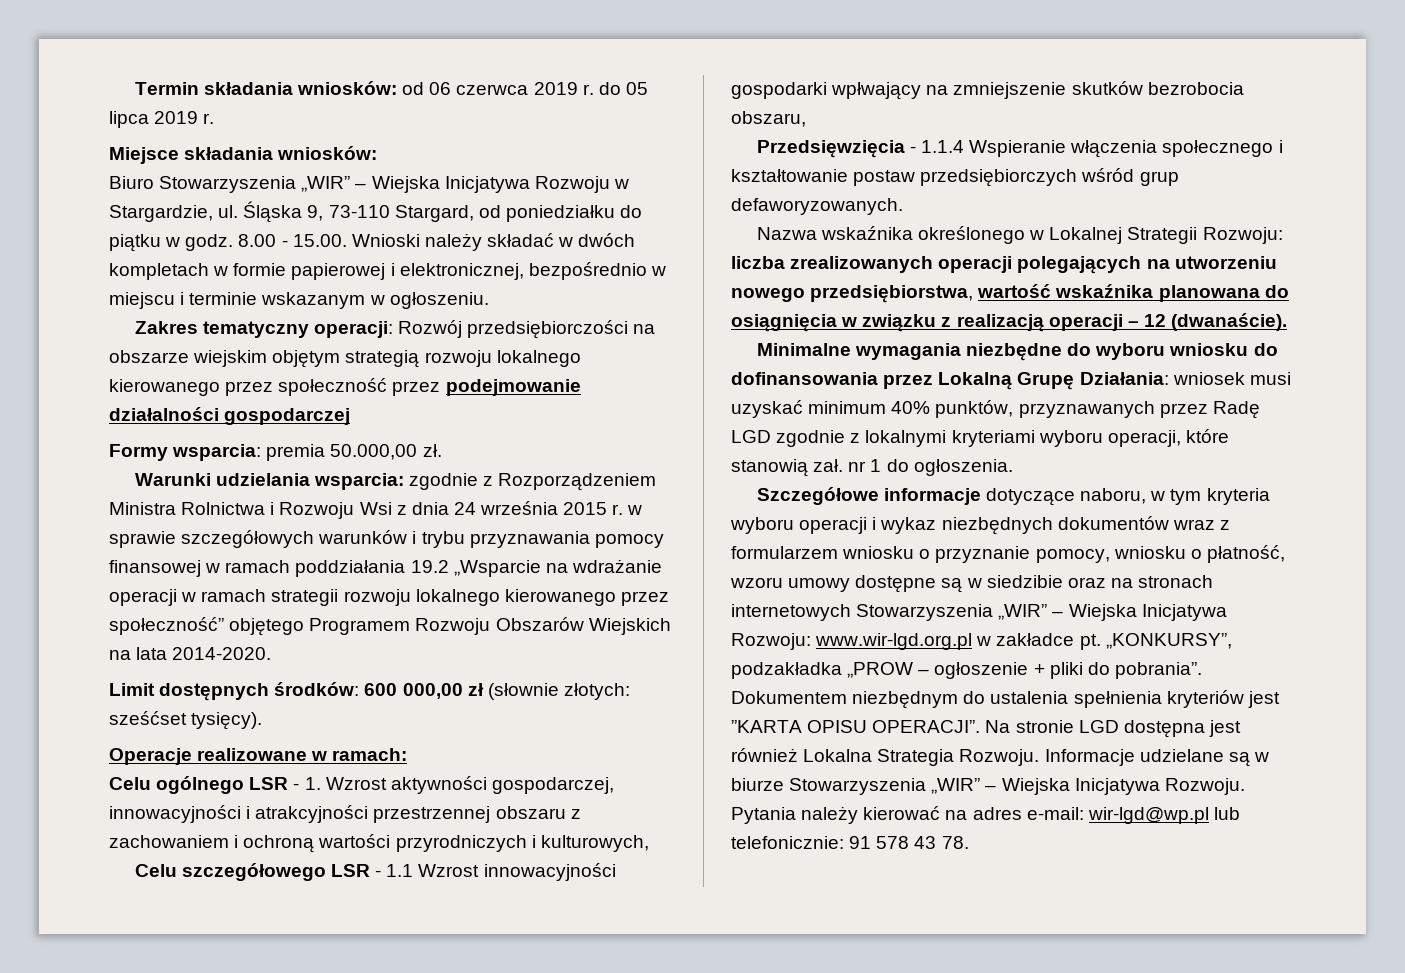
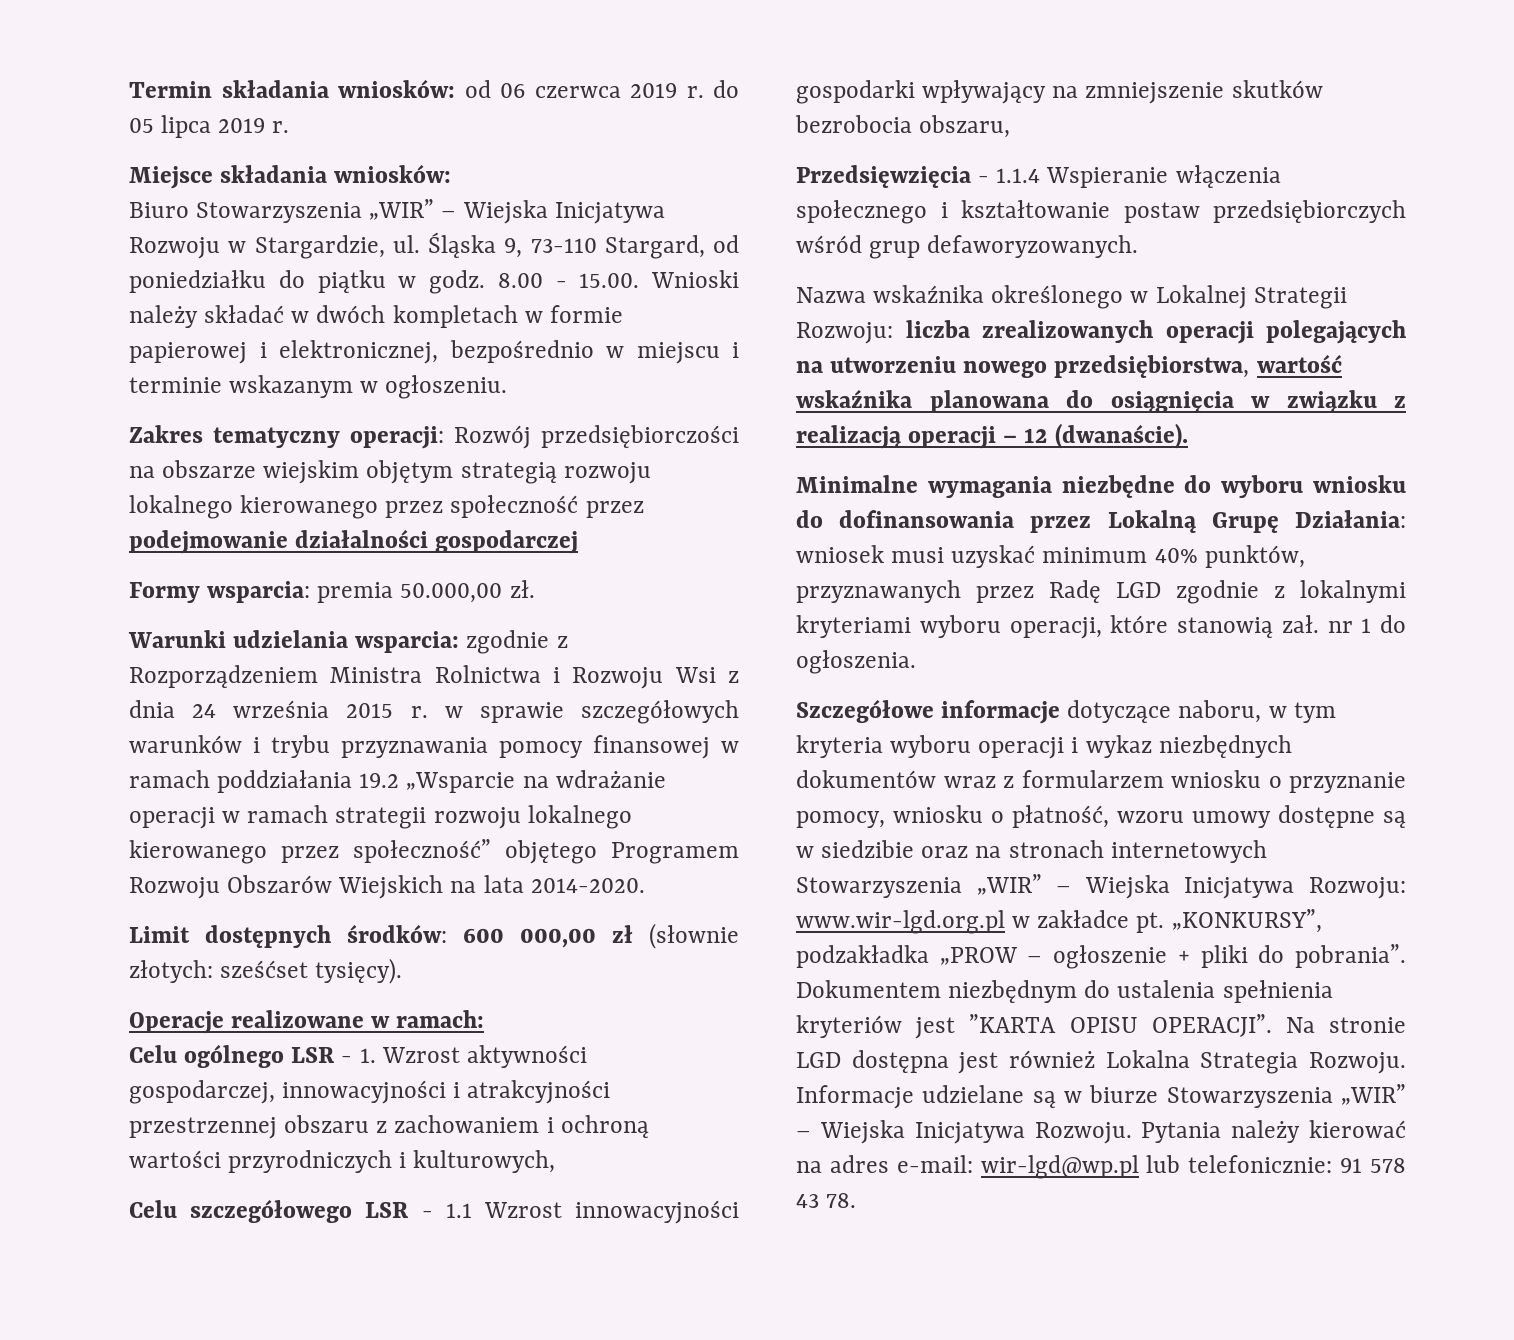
- Celu szczegółowego LSR - 1.1 Wzrost innowacyjności gospodarki wpłwający na zmniejszenie skutków bezrobocia obszaru,
+ Celu szczegółowego LSR - 1.1 Wzrost innowacyjności gospodarki wpływający na zmniejszenie skutków bezrobocia obszaru,

